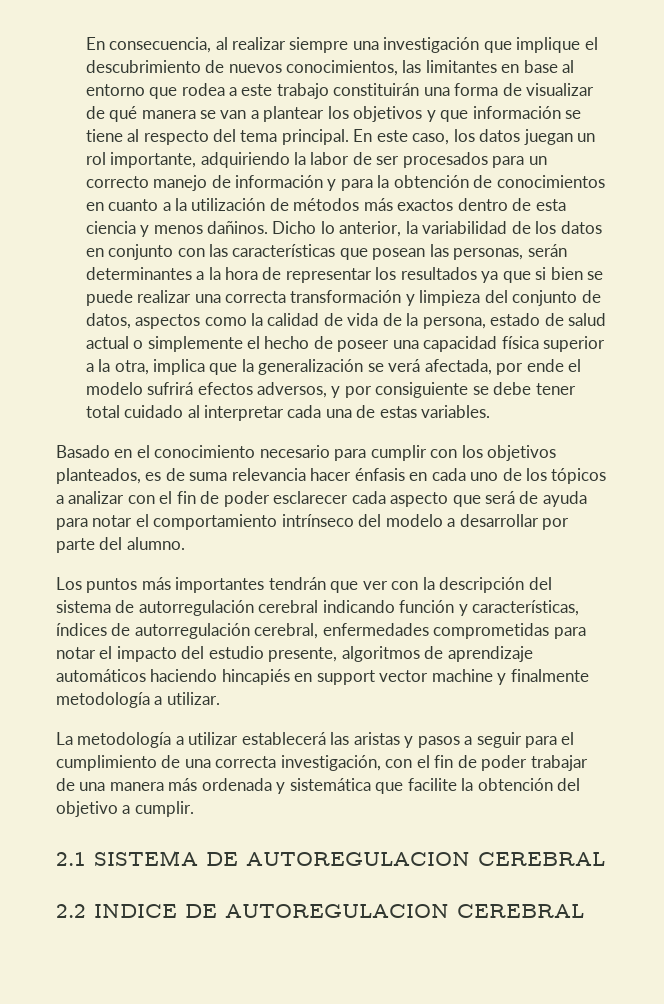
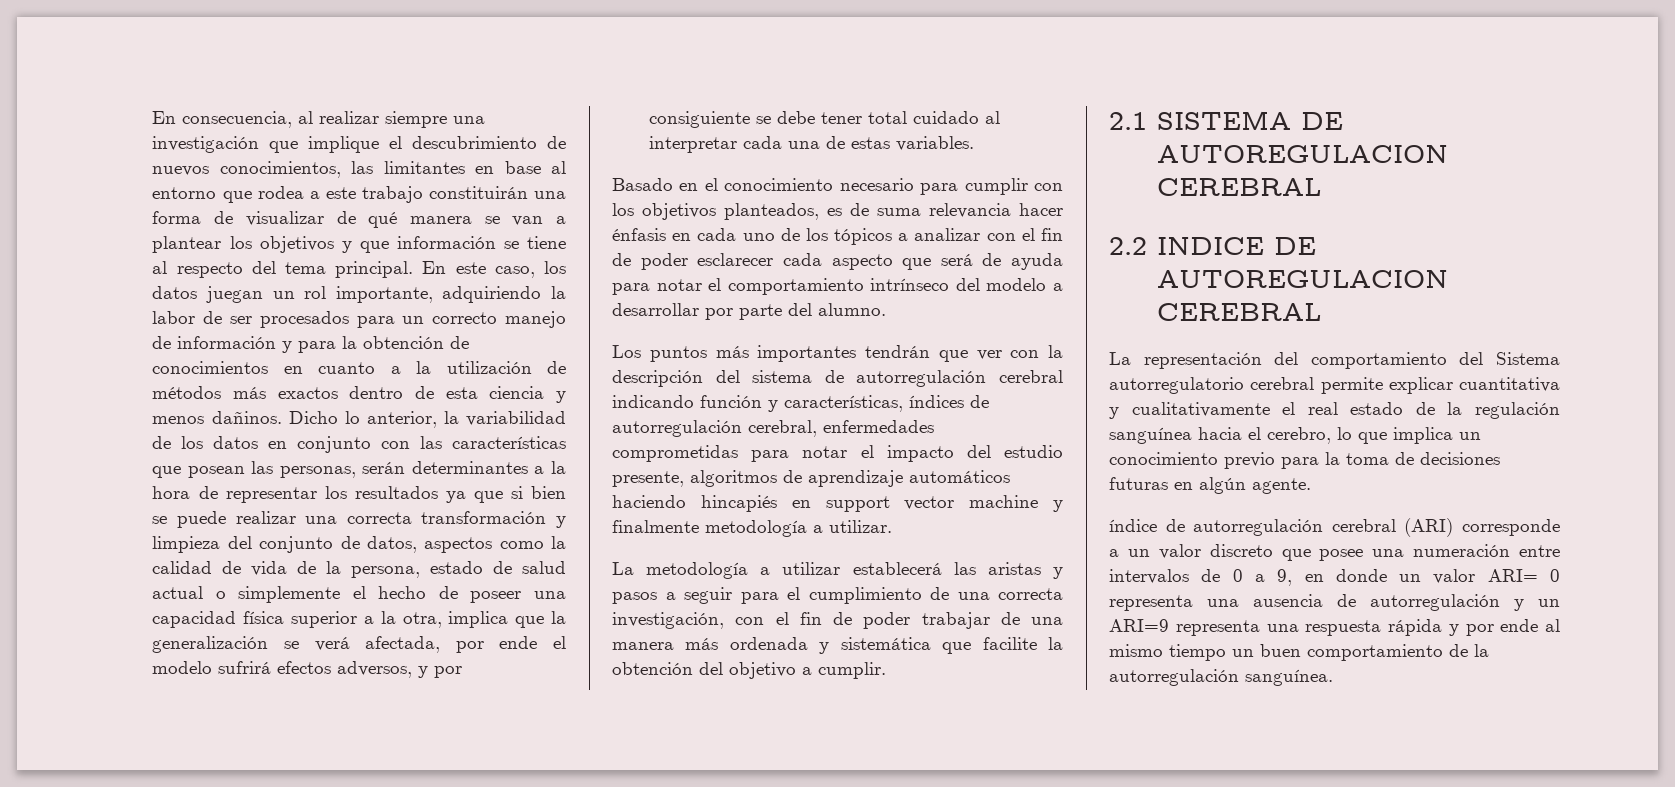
+ La representación del comportamiento del Sistema autorregulatorio cerebral permite explicar cuantitativa y cualitativamente el real estado de la regulación sanguínea hacia el cerebro, lo que implica un conocimiento previo para la toma de decisiones futuras en algún agente.
+ índice de autorregulación cerebral (ARI) corresponde a un valor discreto que posee una numeración entre intervalos de 0 a 9, en donde un valor ARI= 0 representa una ausencia de autorregulación y un ARI=9 representa una respuesta rápida y por ende al mismo tiempo un buen comportamiento de la autorregulación sanguínea.

